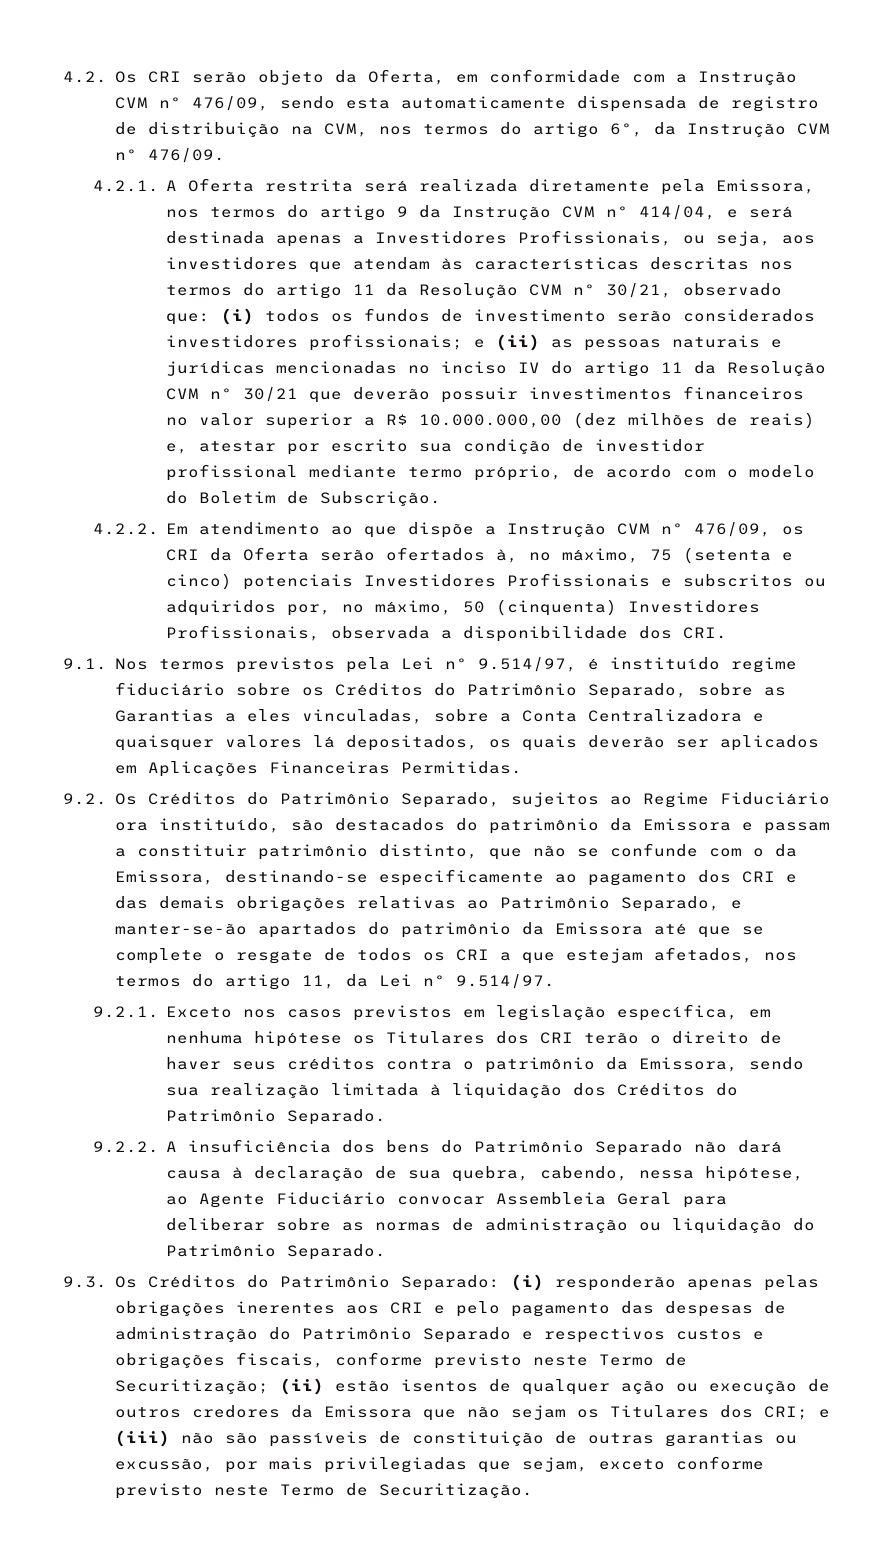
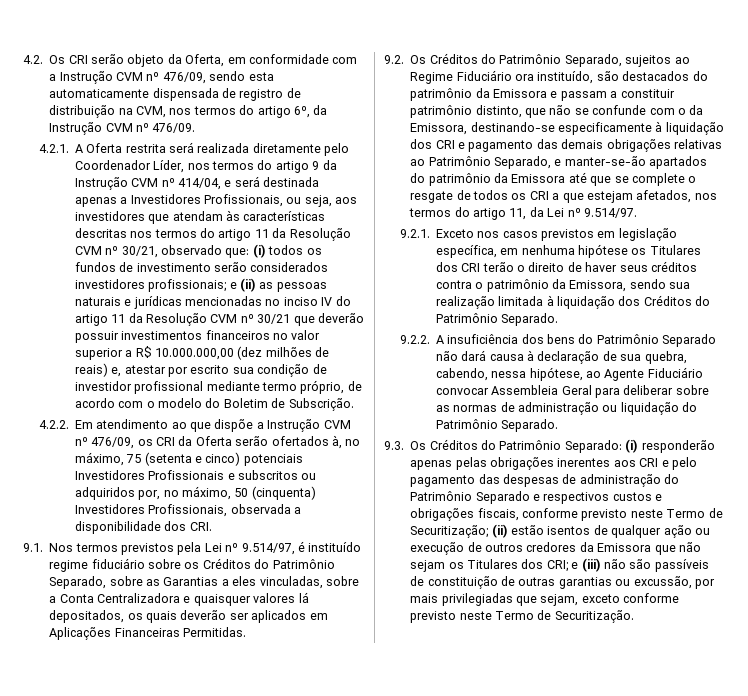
- 4.2.1. A Oferta restrita será realizada diretamente pela Emissora, nos termos do artigo 9 da Instrução CVM nº 414/04, e será destinada apenas a Investidores Profissionais, ou seja, aos investidores que atendam às características descritas nos termos do artigo 11 da Resolução CVM nº 30/21, observado que:
+ 4.2.1. A Oferta restrita será realizada diretamente pelo Coordenador Líder, nos termos do artigo 9 da Instrução CVM nº 414/04, e será destinada apenas a Investidores Profissionais, ou seja, aos investidores que atendam às características descritas nos termos do artigo 11 da Resolução CVM nº 30/21, observado que:
- 9.2. Os Créditos do Patrimônio Separado, sujeitos ao Regime Fiduciário ora instituído, são destacados do patrimônio da Emissora e passam a constituir patrimônio distinto, que não se confunde com o da Emissora, destinando-se especificamente ao pagamento dos CRI e das demais obrigações relativas ao Patrimônio Separado, e manter-se-ão apartados do patrimônio da Emissora até que se complete o resgate de todos os CRI a que estejam afetados, nos termos do artigo 11, da Lei nº 9.514/97.
+ 9.2. Os Créditos do Patrimônio Separado, sujeitos ao Regime Fiduciário ora instituído, são destacados do patrimônio da Emissora e passam a constituir patrimônio distinto, que não se confunde com o da Emissora, destinando-se especificamente à liquidação dos CRI e pagamento das demais obrigações relativas ao Patrimônio Separado, e manter-se-ão apartados do patrimônio da Emissora até que se complete o resgate de todos os CRI a que estejam afetados, nos termos do artigo 11, da Lei nº 9.514/97.

